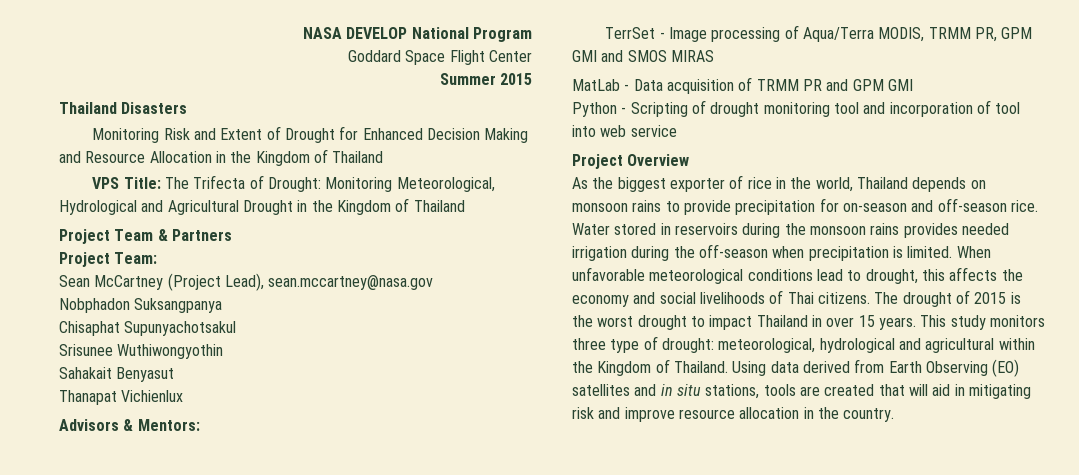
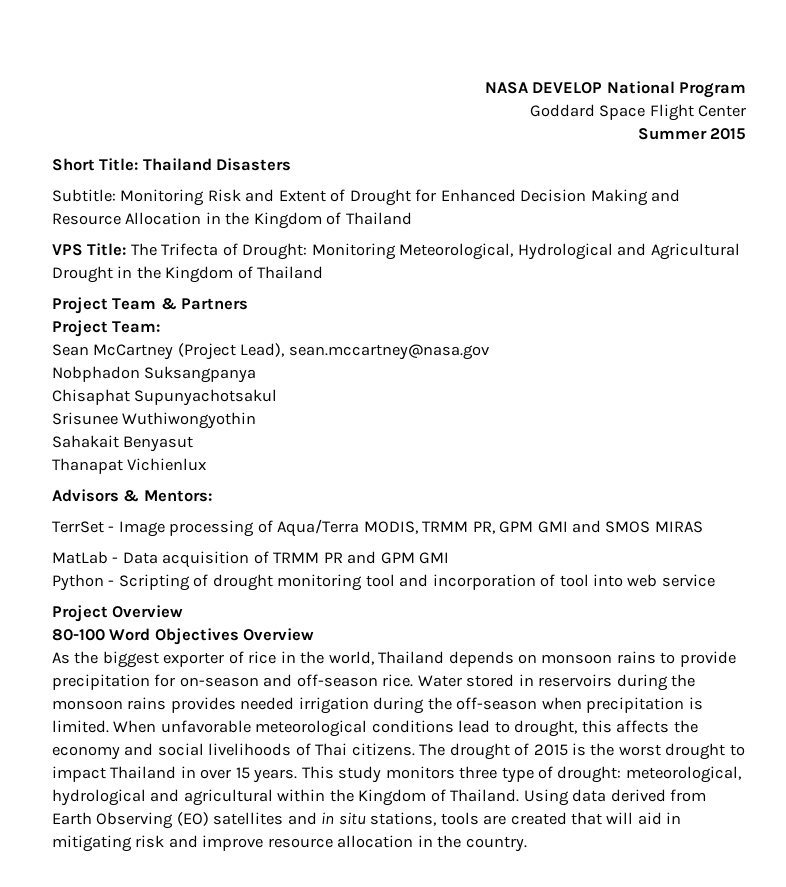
- Thailand Disasters
+ Short Title: Thailand Disasters
- Monitoring Risk and Extent of Drought for Enhanced Decision Making and Resource Allocation in the Kingdom of Thailand
+ Subtitle: Monitoring Risk and Extent of Drought for Enhanced Decision Making and Resource Allocation in the Kingdom of Thailand
+ 80-100 Word Objectives Overview

